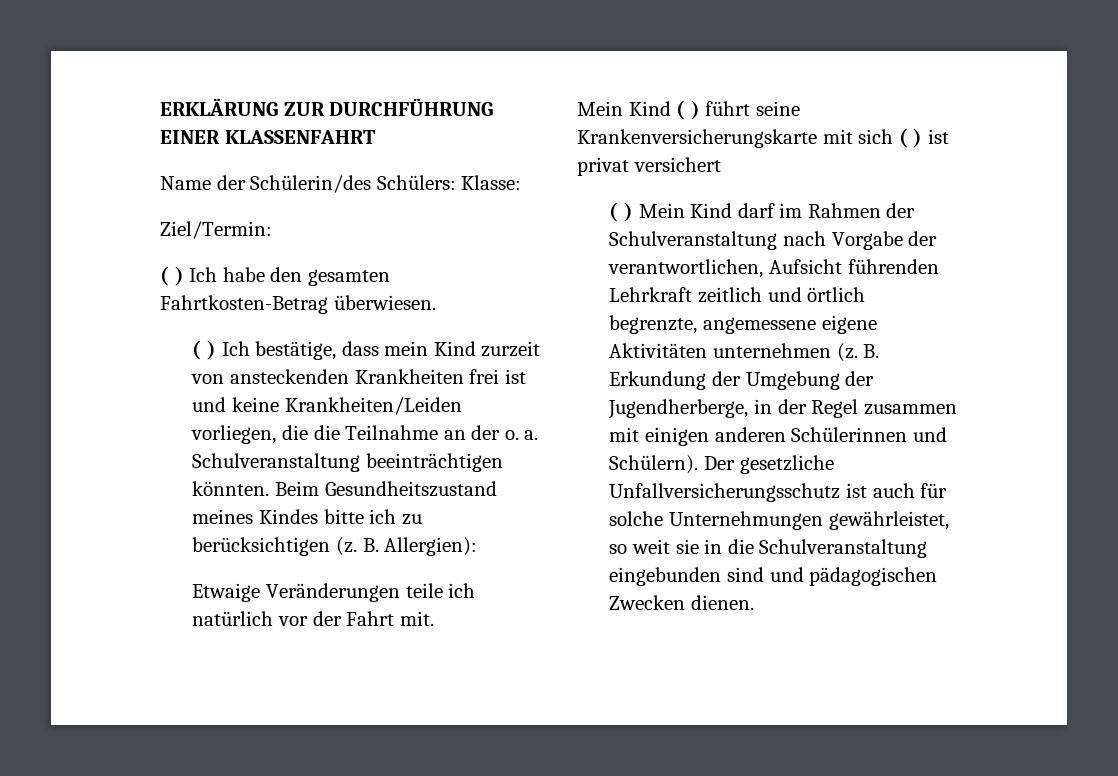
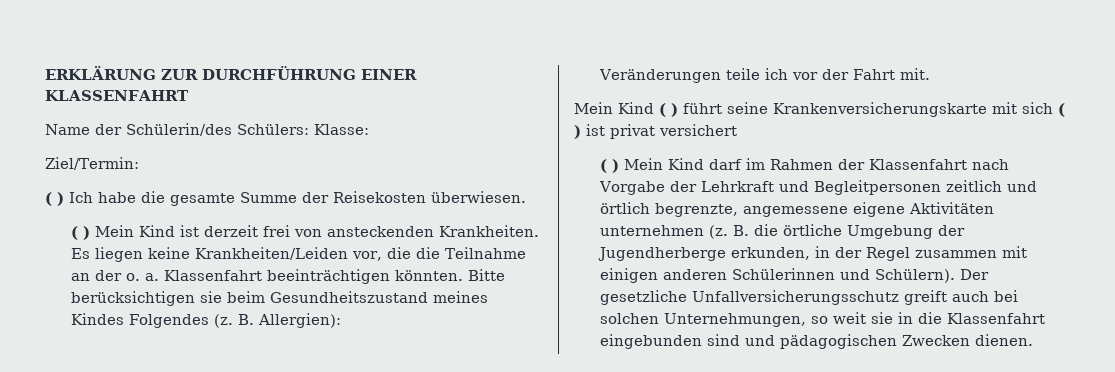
- ( ) Ich habe den gesamten Fahrtkosten-Betrag überwiesen.
- ( ) Ich bestätige, dass mein Kind zurzeit von ansteckenden Krankheiten frei ist und keine Krankheiten/Leiden vorliegen, die die Teilnahme an der o. a.
+ ( ) Ich habe die gesamte Summe der Reisekosten überwiesen.
+ ( ) Mein Kind ist derzeit frei von ansteckenden Krankheiten. Es liegen keine Krankheiten/Leiden vor, die die Teilnahme an der o. a.
- Schulveranstaltung beeinträchtigen könnten.
+ Klassenfahrt beeinträchtigen könnten.
- Beim Gesundheitszustand meines Kindes bitte ich zu berücksichtigen (z.
+ Bitte berücksichtigen sie beim Gesundheitszustand meines Kindes Folgendes (z.
- Etwaige Veränderungen teile ich natürlich vor der Fahrt mit.
+ Veränderungen teile ich vor der Fahrt mit.
- ( ) Mein Kind darf im Rahmen der Schulveranstaltung nach Vorgabe der verantwortlichen, Aufsicht führenden Lehrkraft zeitlich und örtlich begrenzte, angemessene eigene Aktivitäten unternehmen (z.
+ ( ) Mein Kind darf im Rahmen der Klassenfahrt nach Vorgabe der Lehrkraft und Begleitpersonen zeitlich und örtlich begrenzte, angemessene eigene Aktivitäten unternehmen (z.
- B. Erkundung der Umgebung der Jugendherberge, in der Regel zusammen mit einigen anderen Schülerinnen und Schülern).
+ B. die örtliche Umgebung der Jugendherberge erkunden, in der Regel zusammen mit einigen anderen Schülerinnen und Schülern).
- Der gesetzliche Unfallversicherungsschutz ist auch für solche Unternehmungen gewährleistet, so weit sie in die Schulveranstaltung eingebunden sind und pädagogischen Zwecken dienen.
+ Der gesetzliche Unfallversicherungsschutz greift auch bei solchen Unternehmungen, so weit sie in die Klassenfahrt eingebunden sind und pädagogischen Zwecken dienen.

